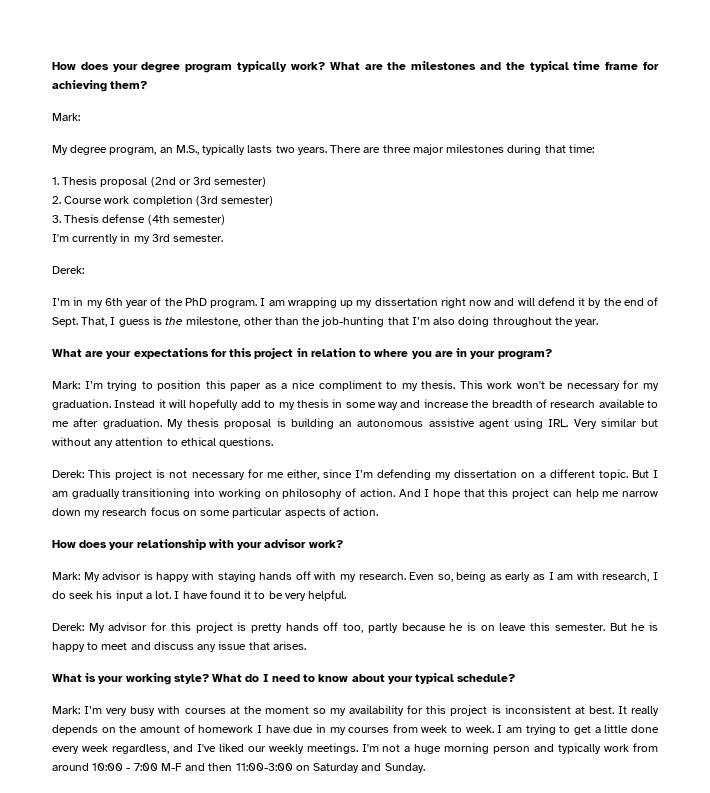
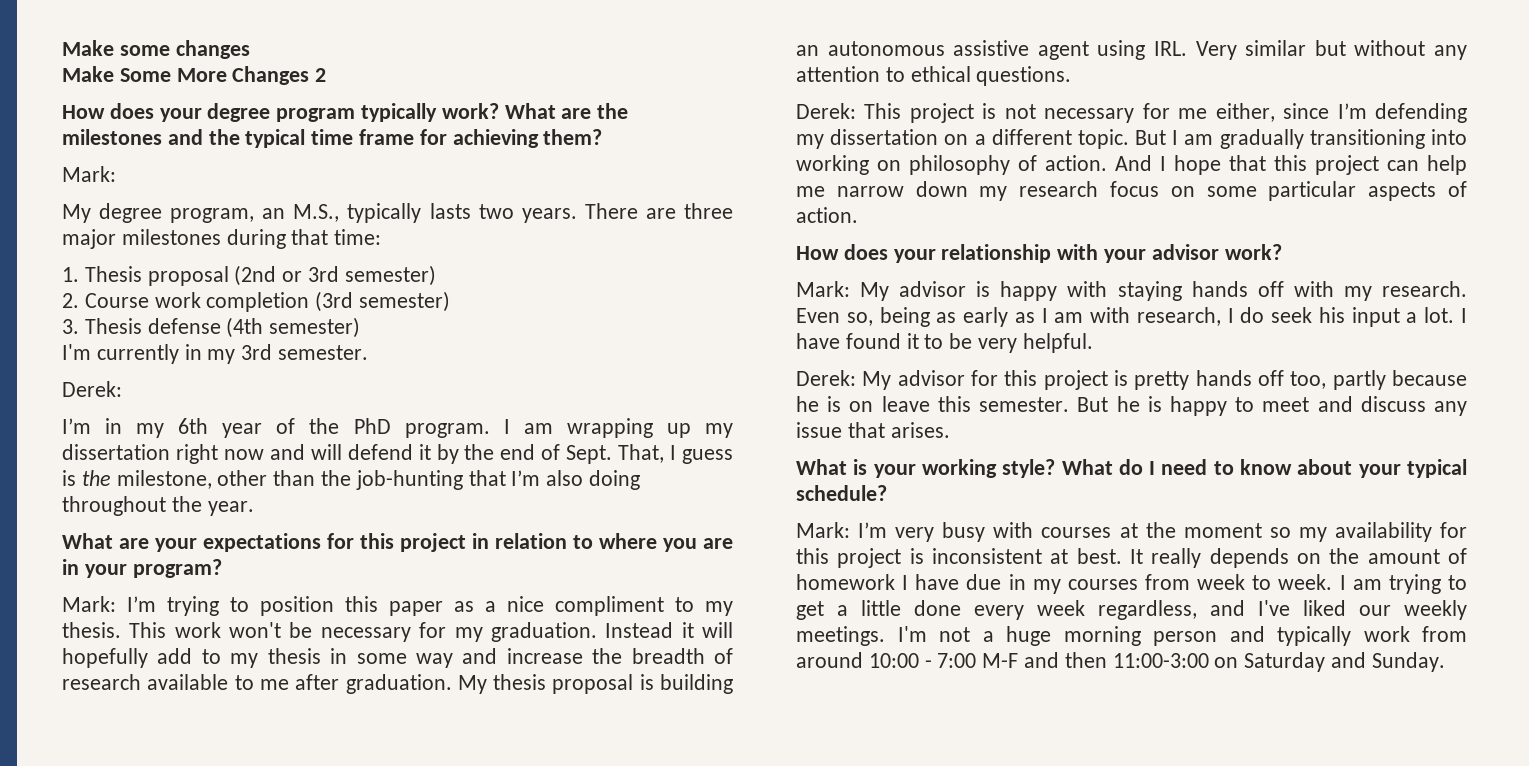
+ Make some changes
+ Make Some More Changes 2

